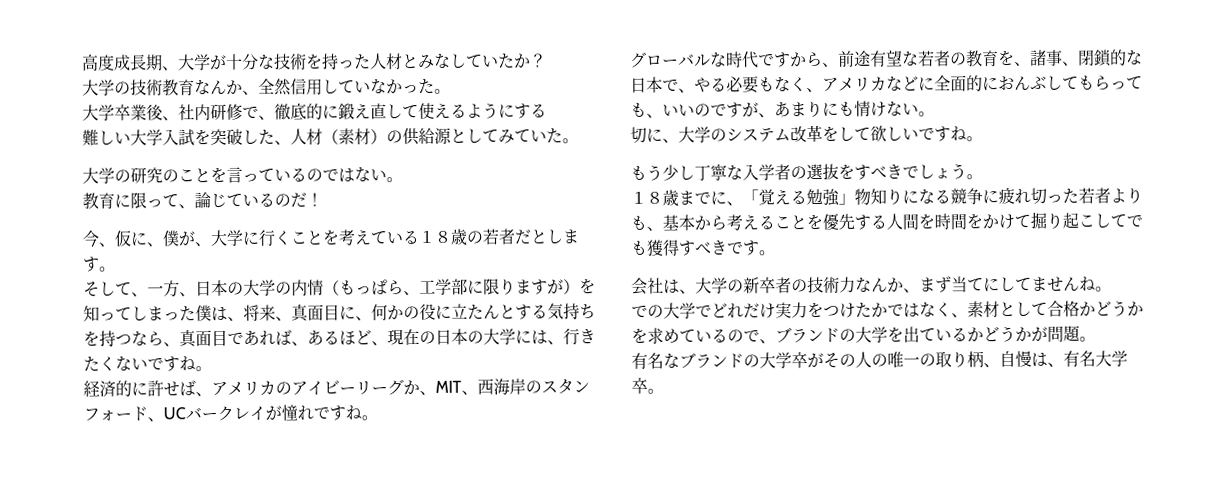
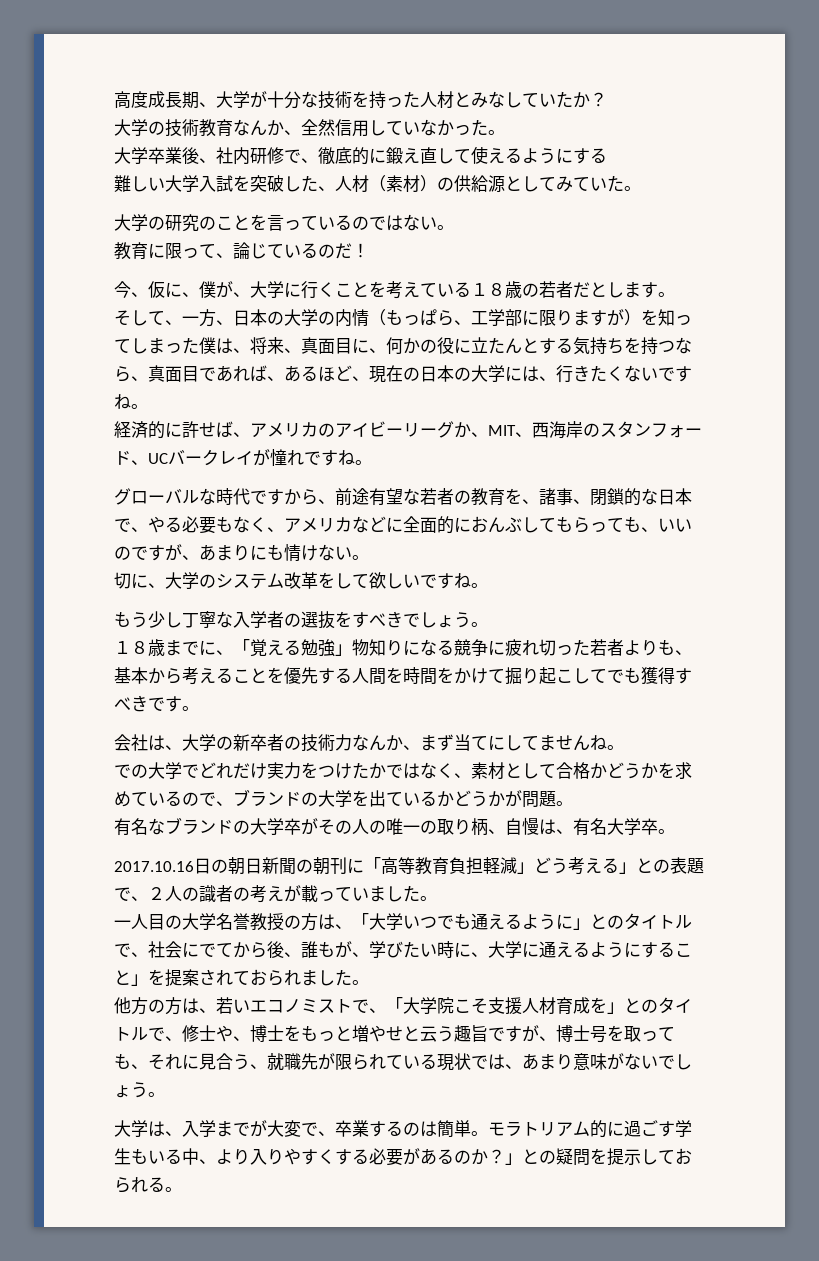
+ 2017.10.16日の朝日新聞の朝刊に「高等教育負担軽減」どう考える」との表題で、２人の識者の考えが載っていました。
+ 一人目の大学名誉教授の方は、「大学いつでも通えるように」とのタイトルで、社会にでてから後、誰もが、学びたい時に、大学に通えるようにすること」を提案されておられました。
+ 他方の方は、若いエコノミストで、「大学院こそ支援人材育成を」とのタイトルで、修士や、博士をもっと増やせと云う趣旨ですが、博士号を取っても、それに見合う、就職先が限られている現状では、あまり意味がないでしょう。
+ 大学は、入学までが大変で、卒業するのは簡単。モラトリアム的に過ごす学生もいる中、より入りやすくする必要があるのか？」との疑問を提示しておられる。

